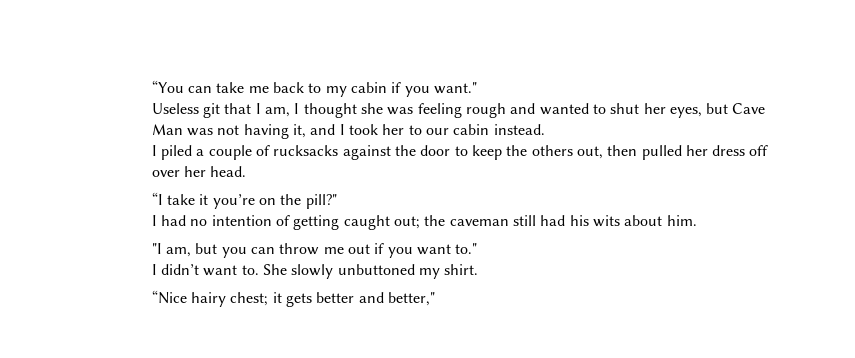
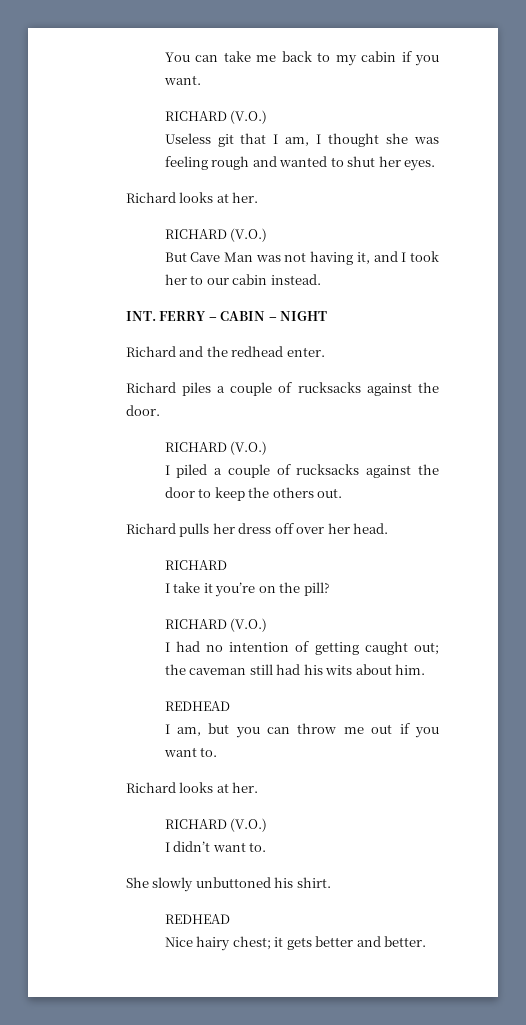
- “You can take me back to my cabin if you want."
+ You can take me back to my cabin if you want.
+ RICHARD (V.O.)
- Useless git that I am, I thought she was feeling rough and wanted to shut her eyes, but Cave Man was not having it, and I took her to our cabin instead.
+ Useless git that I am, I thought she was feeling rough and wanted to shut her eyes.
+ Richard looks at her.
+ RICHARD (V.O.)
+ But Cave Man was not having it, and I took her to our cabin instead.
+ INT. FERRY – CABIN – NIGHT
+ Richard and the redhead enter.
+ Richard piles a couple of rucksacks against the door.
+ RICHARD (V.O.)
- I piled a couple of rucksacks against the door to keep the others out, then pulled her dress off over her head.
- “I take it you’re on the pill?"
+ I piled a couple of rucksacks against the door to keep the others out.
+ Richard pulls her dress off over her head.
+ RICHARD
+ I take it you’re on the pill?
+ RICHARD (V.O.)
  I had no intention of getting caught out; the caveman still had his wits about him.
- "I am, but you can throw me out if you want to."
+ REDHEAD
+ I am, but you can throw me out if you want to.
+ Richard looks at her.
+ RICHARD (V.O.)
- I didn’t want to. She slowly unbuttoned my shirt.
- “Nice hairy chest; it gets better and better,"
+ I didn’t want to.
+ She slowly unbuttoned his shirt.
+ REDHEAD
+ Nice hairy chest; it gets better and better.

